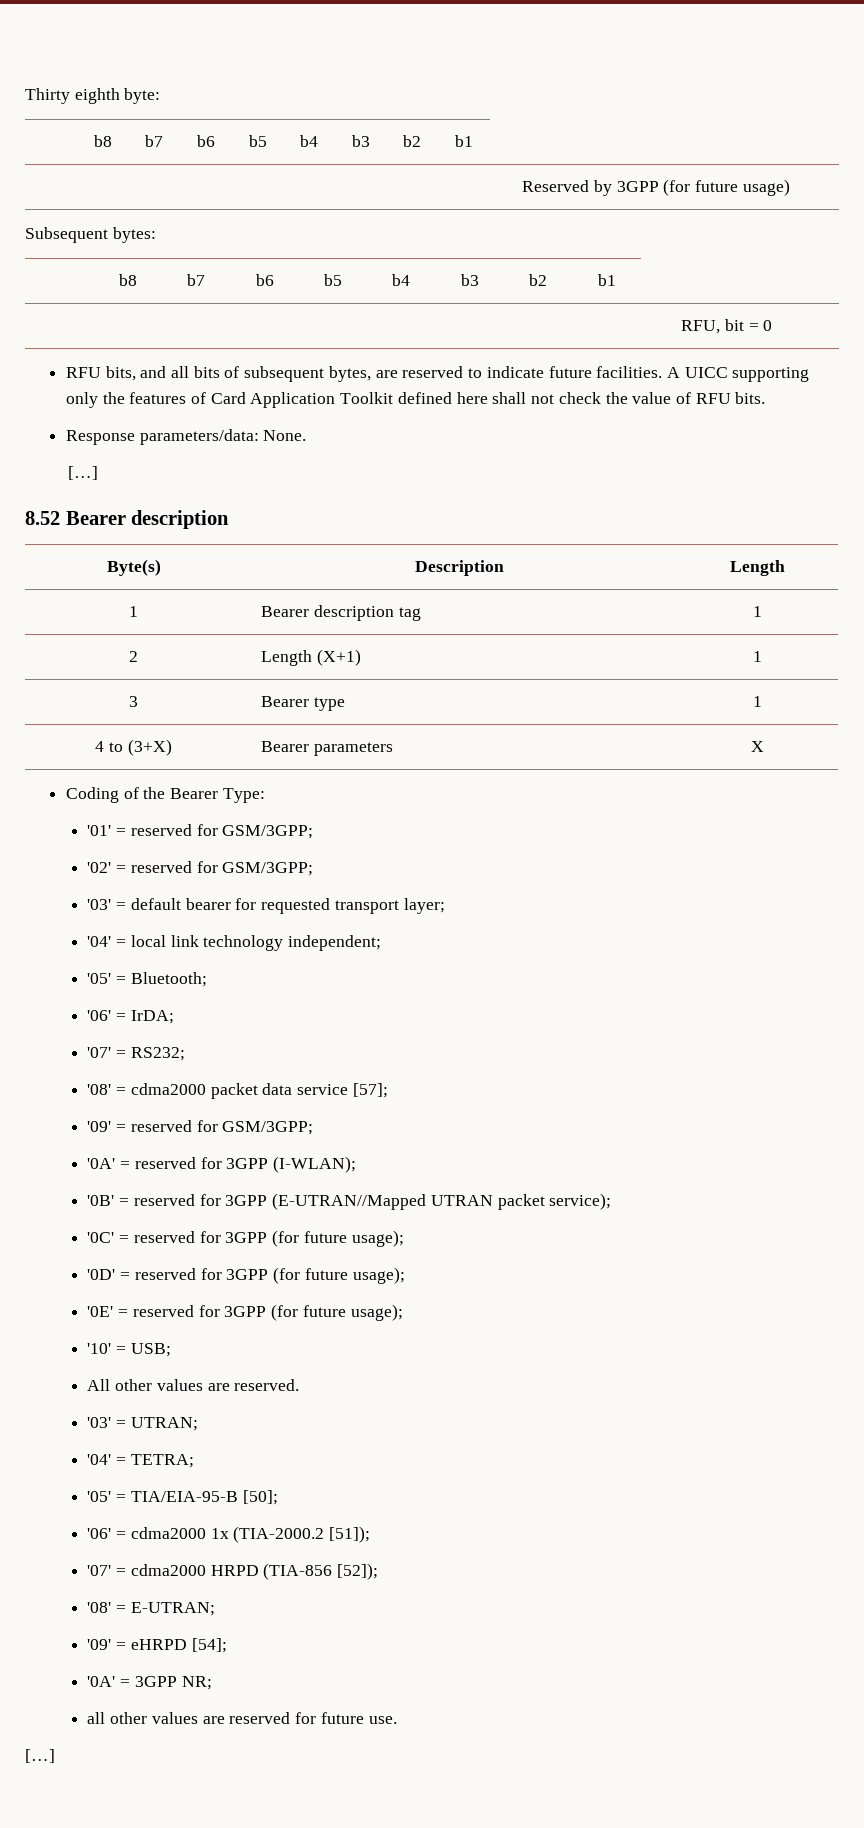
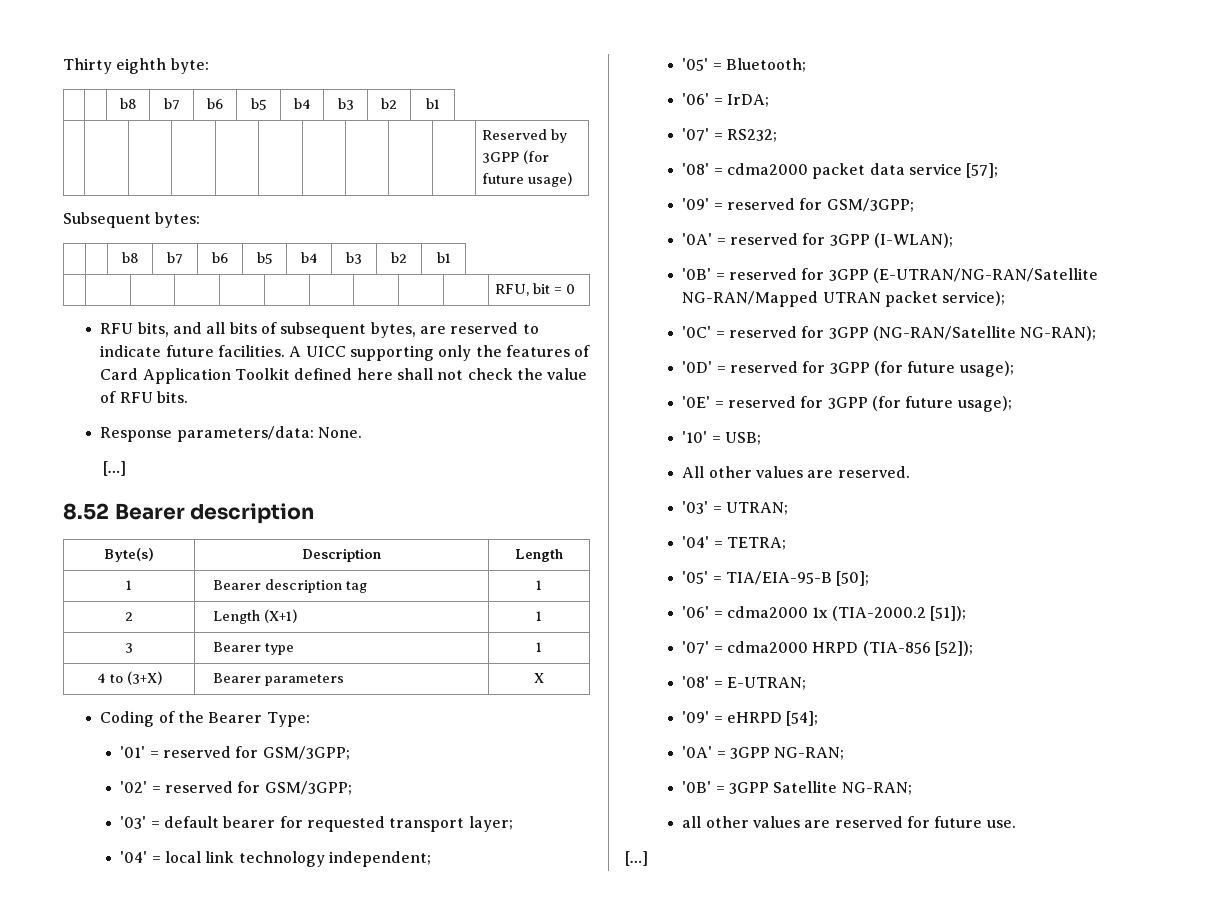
- '0B' = reserved for 3GPP (E-UTRAN//Mapped UTRAN packet service);
+ '0B' = reserved for 3GPP (E-UTRAN/NG-RAN/Satellite NG-RAN/Mapped UTRAN packet service);
- '0C' = reserved for 3GPP (for future usage);
+ '0C' = reserved for 3GPP (NG-RAN/Satellite NG-RAN);
- '0A' = 3GPP NR;
+ '0A' = 3GPP NG-RAN;
+ '0B' = 3GPP Satellite NG-RAN;

